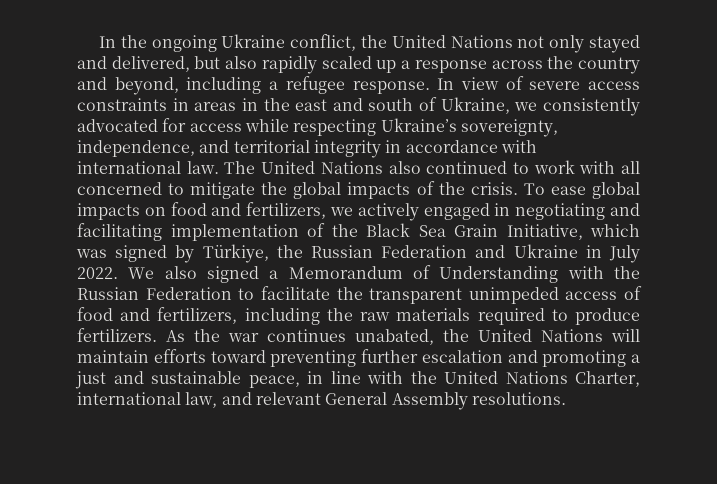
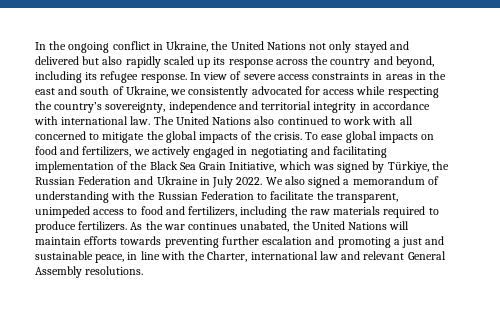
- In the ongoing Ukraine conflict, the United Nations not only stayed and delivered, but also rapidly scaled up a response across the country and beyond, including a refugee response.
+ In the ongoing conflict in Ukraine, the United Nations not only stayed and delivered but also rapidly scaled up its response across the country and beyond, including its refugee response.
- In view of severe access constraints in areas in the east and south of Ukraine, we consistently advocated for access while respecting Ukraine’s sovereignty, independence, and territorial integrity in accordance with international law.
+ In view of severe access constraints in areas in the east and south of Ukraine, we consistently advocated for access while respecting the country’s sovereignty, independence and territorial integrity in accordance with international law.
- We also signed a Memorandum of Understanding with the Russian Federation to facilitate the transparent unimpeded access of food and fertilizers, including the raw materials required to produce fertilizers.
+ We also signed a memorandum of understanding with the Russian Federation to facilitate the transparent, unimpeded access to food and fertilizers, including the raw materials required to produce fertilizers.
- As the war continues unabated, the United Nations will maintain efforts toward preventing further escalation and promoting a just and sustainable peace, in line with the United Nations Charter, international law, and relevant General Assembly resolutions.
+ As the war continues unabated, the United Nations will maintain efforts towards preventing further escalation and promoting a just and sustainable peace, in line with the Charter, international law and relevant General Assembly resolutions.

